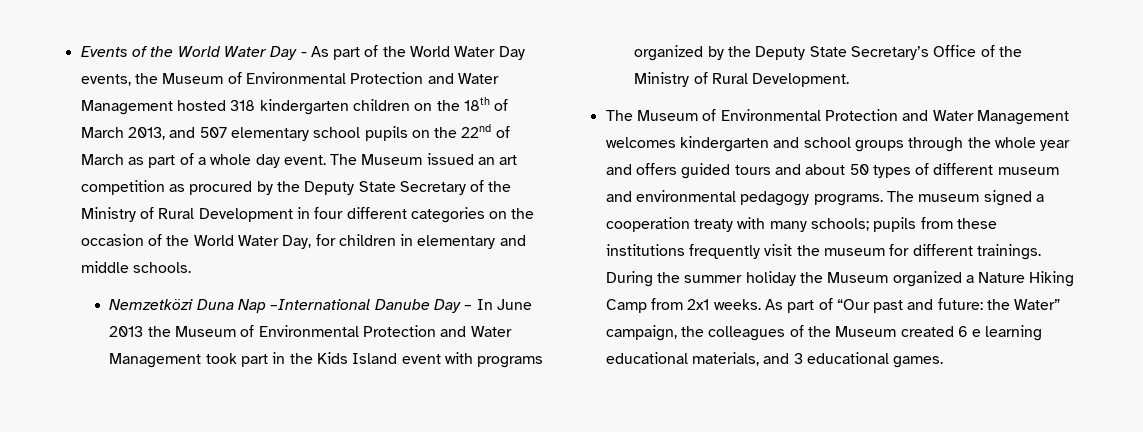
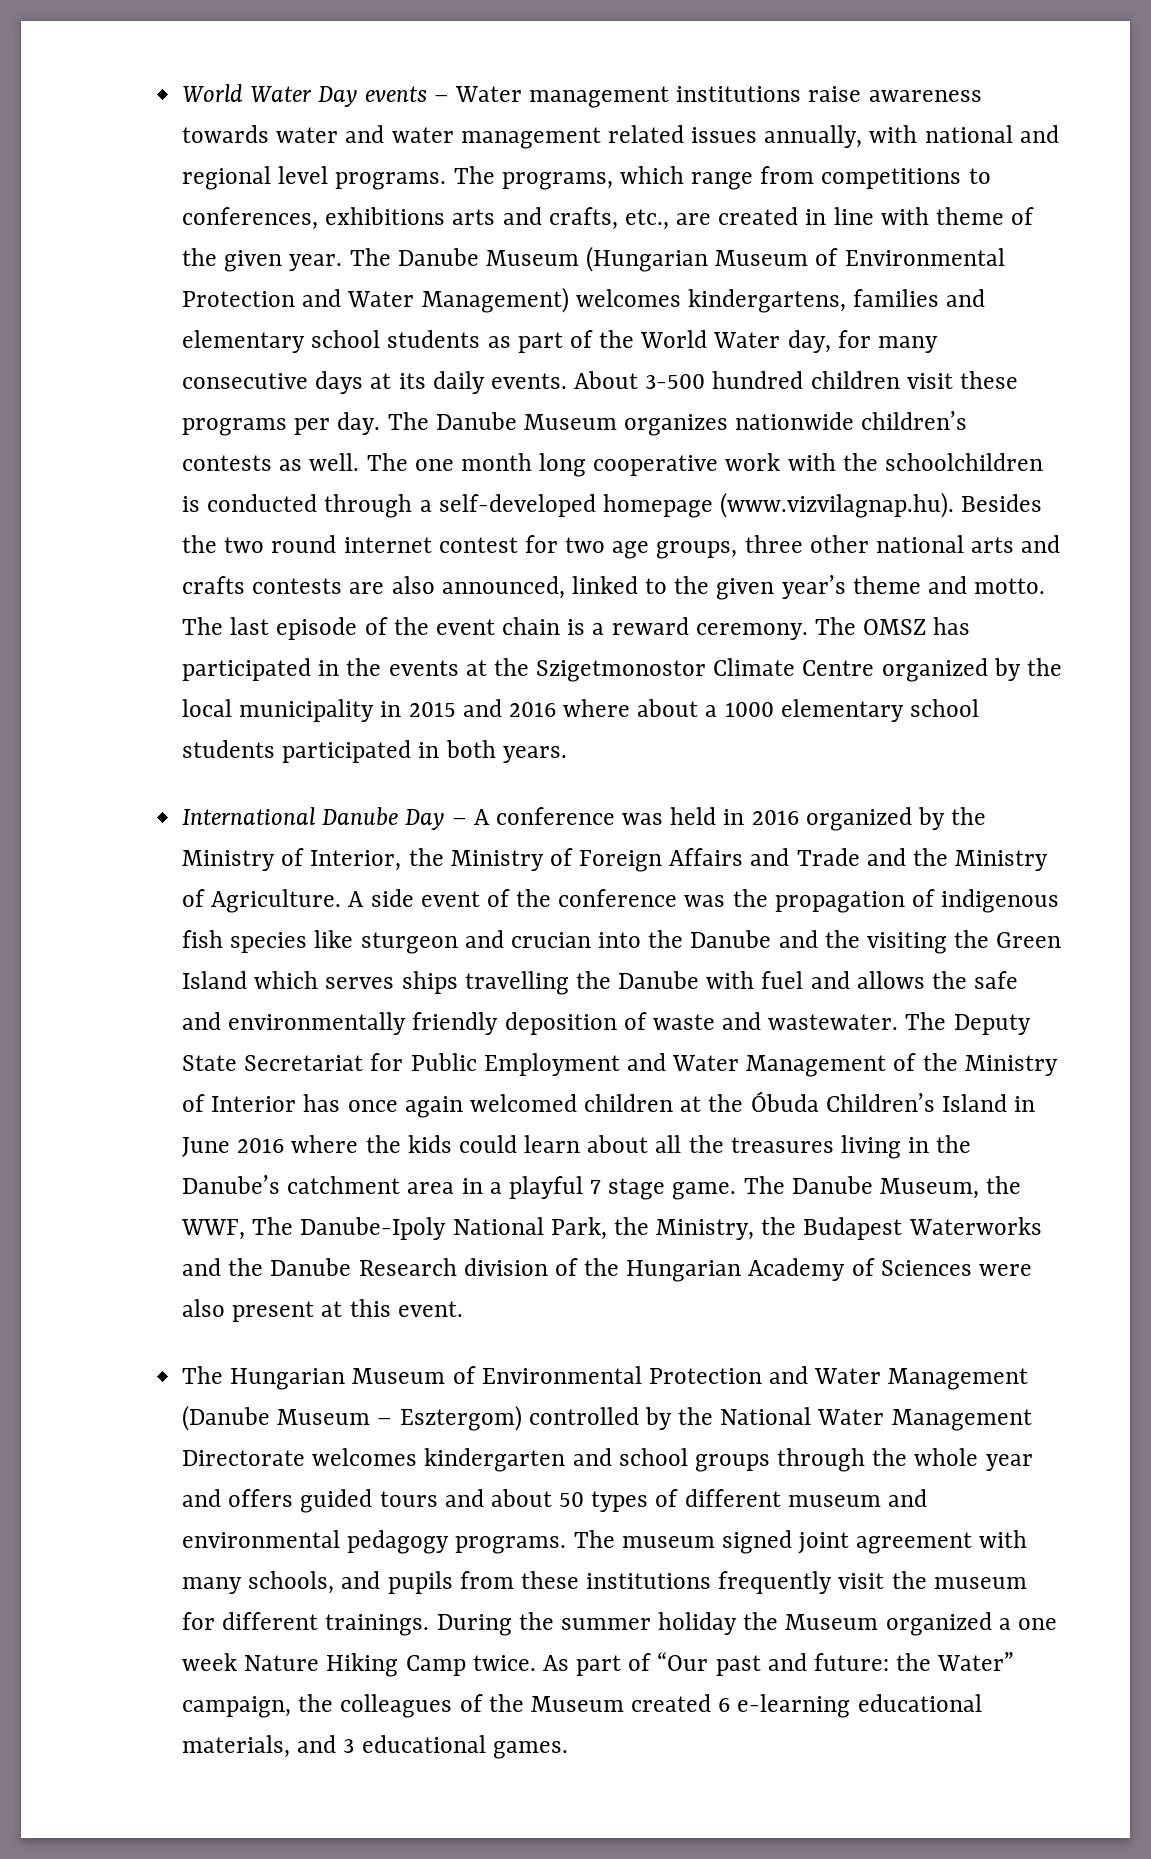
- Events of the World Water Day - As part of the World Water Day events, the Museum of Environmental Protection and Water Management hosted 318 kindergarten children on the 18th of March 2013, and 507 elementary school pupils on the 22nd of March as part of a whole day event. The Museum issued an art competition as procured by the Deputy State Secretary of the Ministry of Rural Development in four different categories on the occasion of the World Water Day, for children in elementary and middle schools.
- Nemzetközi Duna Nap –International Danube Day – In June 2013 the Museum of Environmental Protection and Water Management took part in the Kids Island event with programs organized by the Deputy State Secretary’s Office of the Ministry of Rural Development.
- The Museum of Environmental Protection and Water Management welcomes kindergarten and school groups through the whole year and offers guided tours and about 50 types of different museum and environmental pedagogy programs.
+ World Water Day events – Water management institutions raise awareness towards water and water management related issues annually, with national and regional level programs. The programs, which range from competitions to conferences, exhibitions arts and crafts, etc., are created in line with theme of the given year. The Danube Museum (Hungarian Museum of Environmental Protection and Water Management) welcomes kindergartens, families and elementary school students as part of the World Water day, for many consecutive days at its daily events. About 3-500 hundred children visit these programs per day. The Danube Museum organizes nationwide children’s contests as well. The one month long cooperative work with the schoolchildren is conducted through a self-developed homepage (www.vizvilagnap.hu). Besides the two round internet contest for two age groups, three other national arts and crafts contests are also announced, linked to the given year’s theme and motto. The last episode of the event chain is a reward ceremony. The OMSZ has participated in the events at the Szigetmonostor Climate Centre organized by the local municipality in 2015 and 2016 where about a 1000 elementary school students participated in both years.
+ International Danube Day – A conference was held in 2016 organized by the Ministry of Interior, the Ministry of Foreign Affairs and Trade and the Ministry of Agriculture. A side event of the conference was the propagation of indigenous fish species like sturgeon and crucian into the Danube and the visiting the Green Island which serves ships travelling the Danube with fuel and allows the safe and environmentally friendly deposition of waste and wastewater. The Deputy State Secretariat for Public Employment and Water Management of the Ministry of Interior has once again welcomed children at the Óbuda Children’s Island in June 2016 where the kids could learn about all the treasures living in the Danube’s catchment area in a playful 7 stage game. The Danube Museum, the WWF, The Danube-Ipoly National Park, the Ministry, the Budapest Waterworks and the Danube Research division of the Hungarian Academy of Sciences were also present at this event.
+ The Hungarian Museum of Environmental Protection and Water Management (Danube Museum – Esztergom) controlled by the National Water Management Directorate welcomes kindergarten and school groups through the whole year and offers guided tours and about 50 types of different museum and environmental pedagogy programs.
- The museum signed a cooperation treaty with many schools; pupils from these institutions frequently visit the museum for different trainings.
+ The museum signed joint agreement with many schools, and pupils from these institutions frequently visit the museum for different trainings.
- During the summer holiday the Museum organized a Nature Hiking Camp from 2x1 weeks.
+ During the summer holiday the Museum organized a one week Nature Hiking Camp twice.
- As part of “Our past and future: the Water” campaign, the colleagues of the Museum created 6 e learning educational materials, and 3 educational games.
+ As part of “Our past and future: the Water” campaign, the colleagues of the Museum created 6 e-learning educational materials, and 3 educational games.

